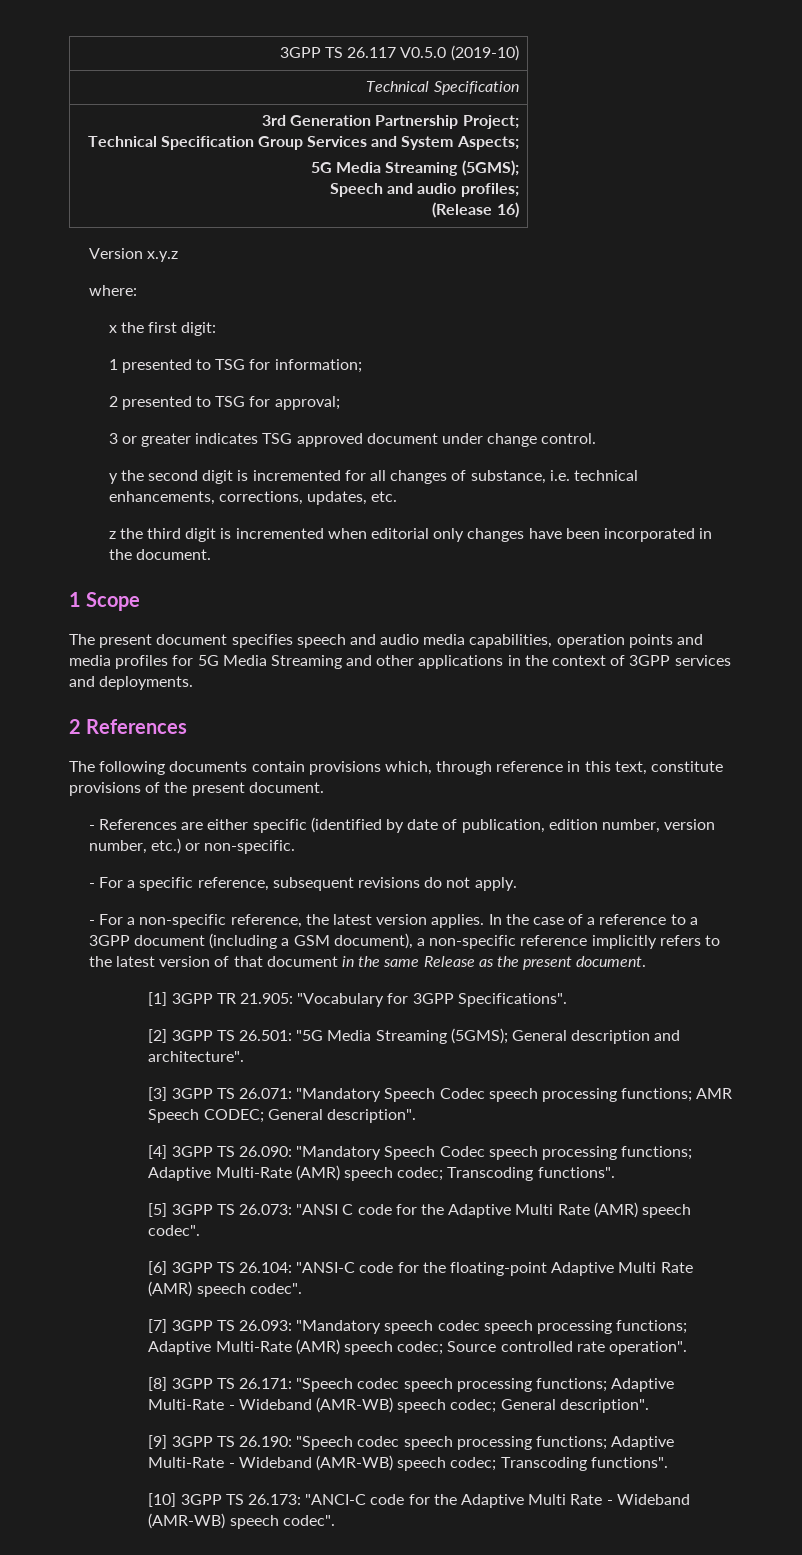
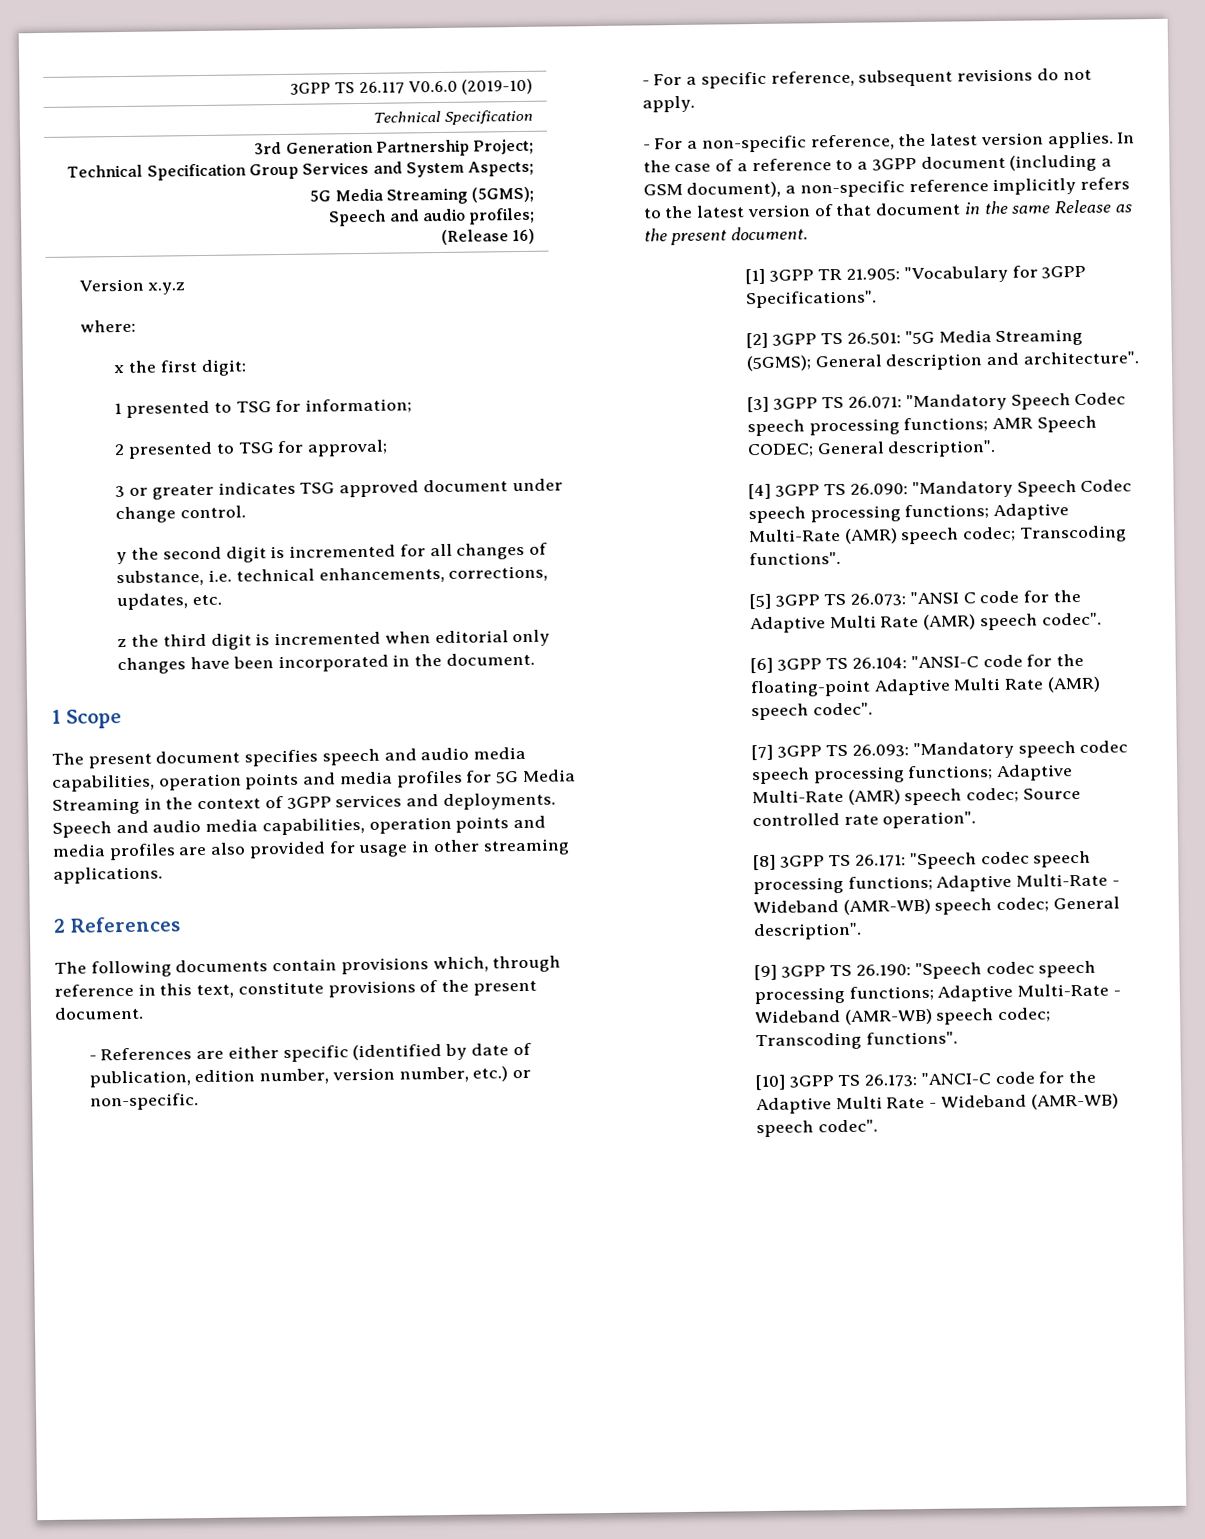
- 3GPP TS 26.117 V0.5.0 (2019-10)
+ 3GPP TS 26.117 V0.6.0 (2019-10)
- The present document specifies speech and audio media capabilities, operation points and media profiles for 5G Media Streaming and other applications in the context of 3GPP services and deployments.
+ The present document specifies speech and audio media capabilities, operation points and media profiles for 5G Media Streaming in the context of 3GPP services and deployments. Speech and audio media capabilities, operation points and media profiles are also provided for usage in other streaming applications.

